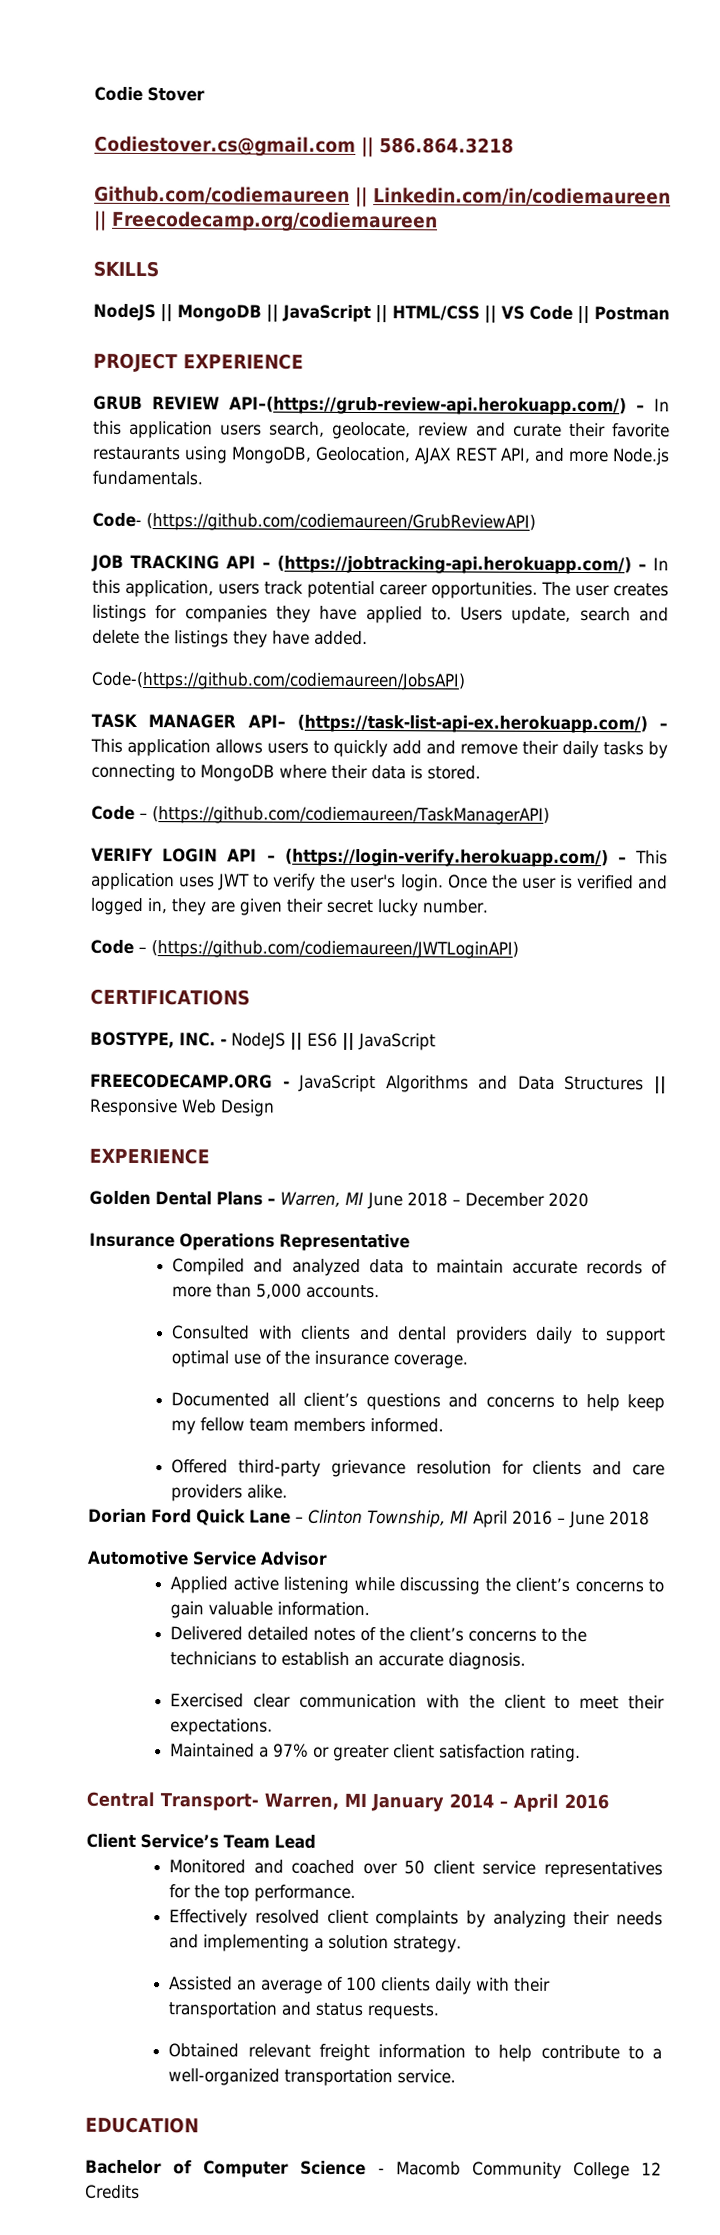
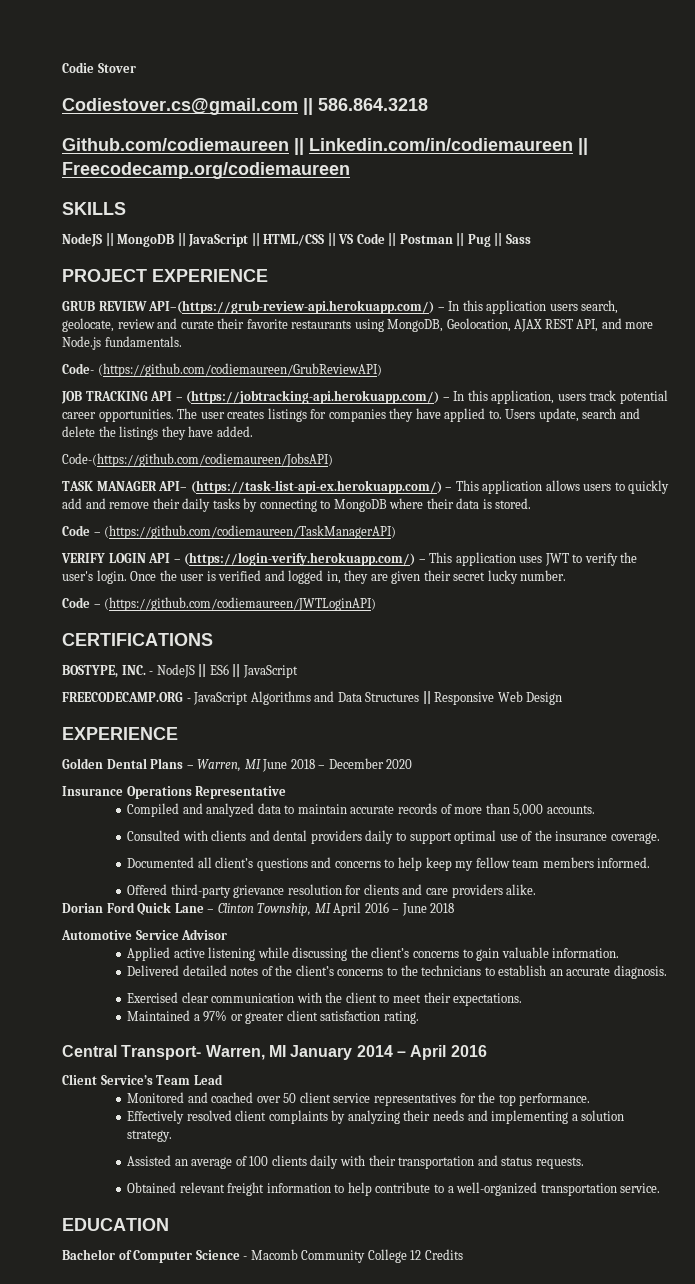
- NodeJS || MongoDB || JavaScript || HTML/CSS || VS Code || Postman
+ NodeJS || MongoDB || JavaScript || HTML/CSS || VS Code || Postman || Pug || Sass

